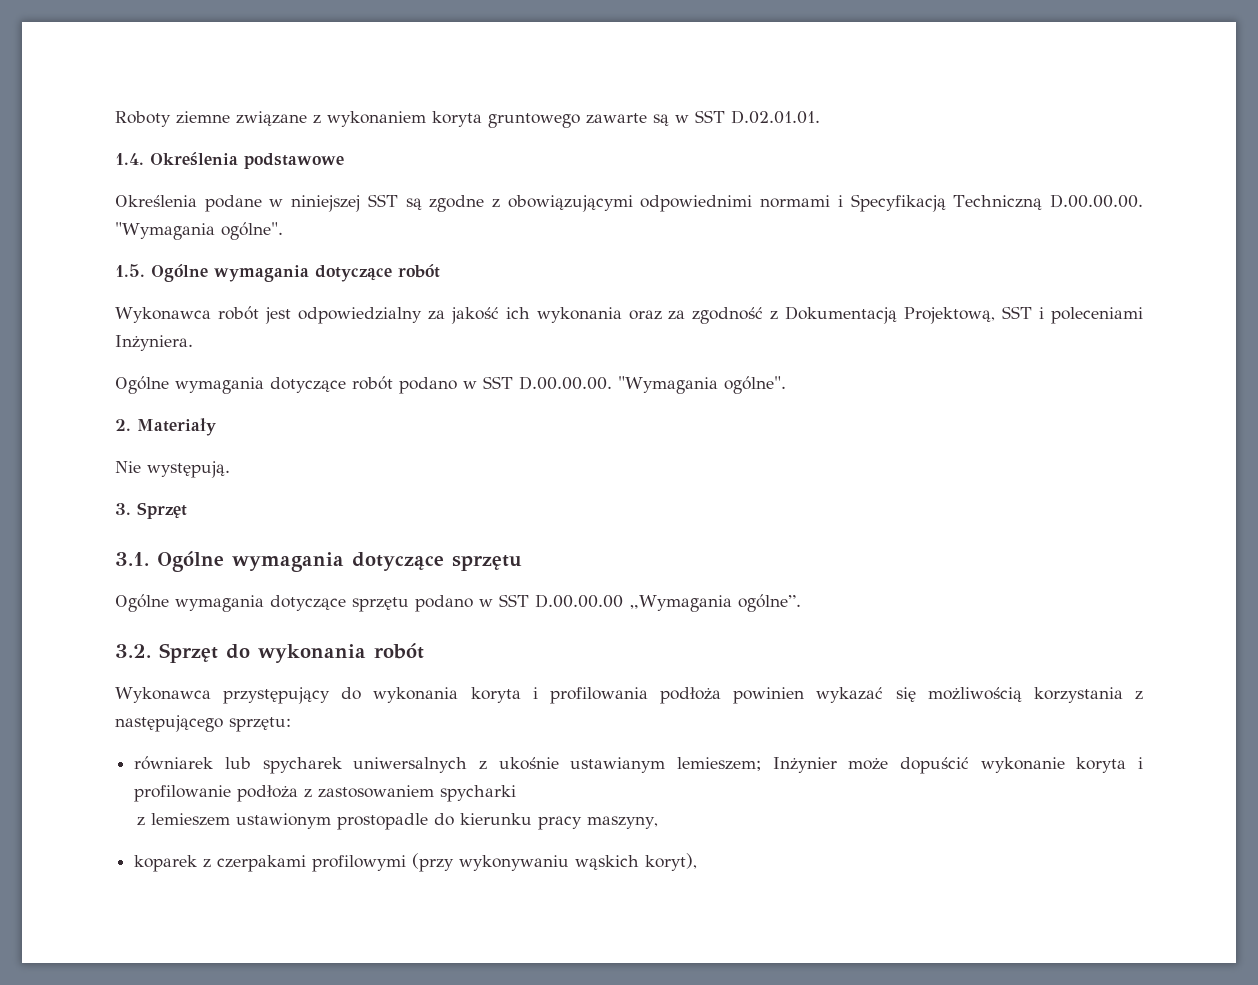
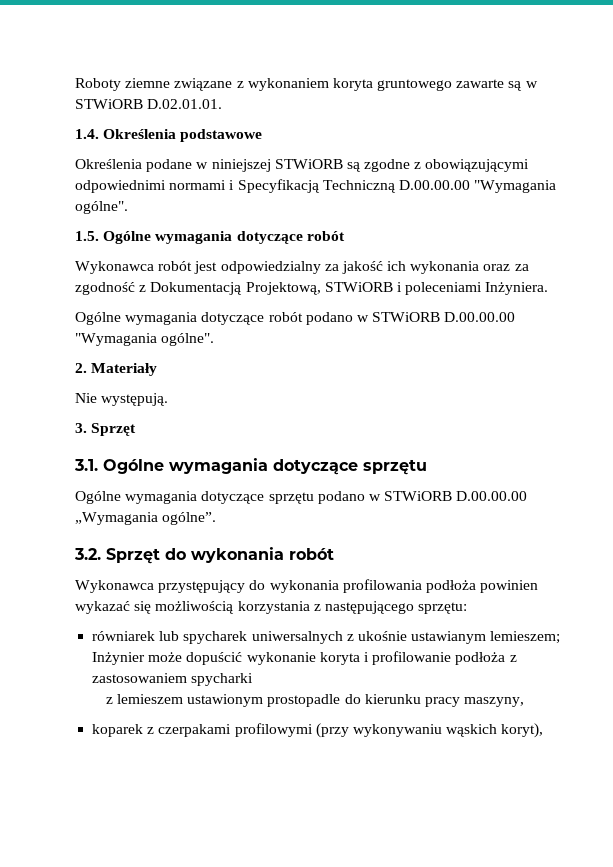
- Roboty ziemne związane z wykonaniem koryta gruntowego zawarte są w SST D.02.01.01.
+ Roboty ziemne związane z wykonaniem koryta gruntowego zawarte są w STWiORB D.02.01.01.
- Określenia podane w niniejszej SST są zgodne z obowiązującymi odpowiednimi normami i Specyfikacją Techniczną D.00.00.00. "Wymagania ogólne".
+ Określenia podane w niniejszej STWiORB są zgodne z obowiązującymi odpowiednimi normami i Specyfikacją Techniczną D.00.00.00 "Wymagania ogólne".
- Wykonawca robót jest odpowiedzialny za jakość ich wykonania oraz za zgodność z Dokumentacją Projektową, SST i poleceniami Inżyniera.
+ Wykonawca robót jest odpowiedzialny za jakość ich wykonania oraz za zgodność z Dokumentacją Projektową, STWiORB i poleceniami Inżyniera.
- Ogólne wymagania dotyczące robót podano w SST D.00.00.00. "Wymagania ogólne".
+ Ogólne wymagania dotyczące robót podano w STWiORB D.00.00.00 "Wymagania ogólne".
- Ogólne wymagania dotyczące sprzętu podano w SST D.00.00.00 „Wymagania ogólne”.
+ Ogólne wymagania dotyczące sprzętu podano w STWiORB D.00.00.00 „Wymagania ogólne”.
- Wykonawca przystępujący do wykonania koryta i profilowania podłoża powinien wykazać się możliwością korzystania z następującego sprzętu:
+ Wykonawca przystępujący do wykonania profilowania podłoża powinien wykazać się możliwością korzystania z następującego sprzętu:

